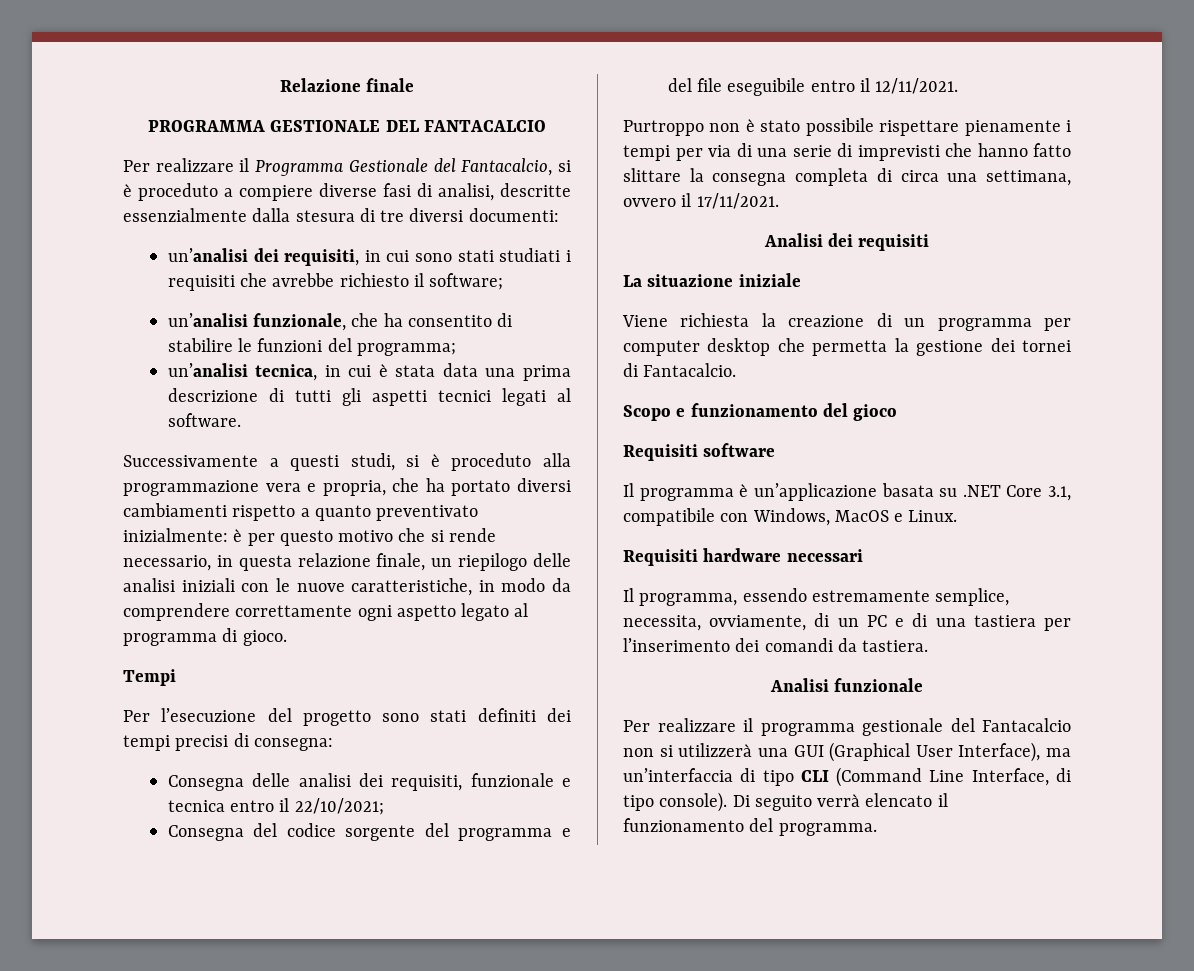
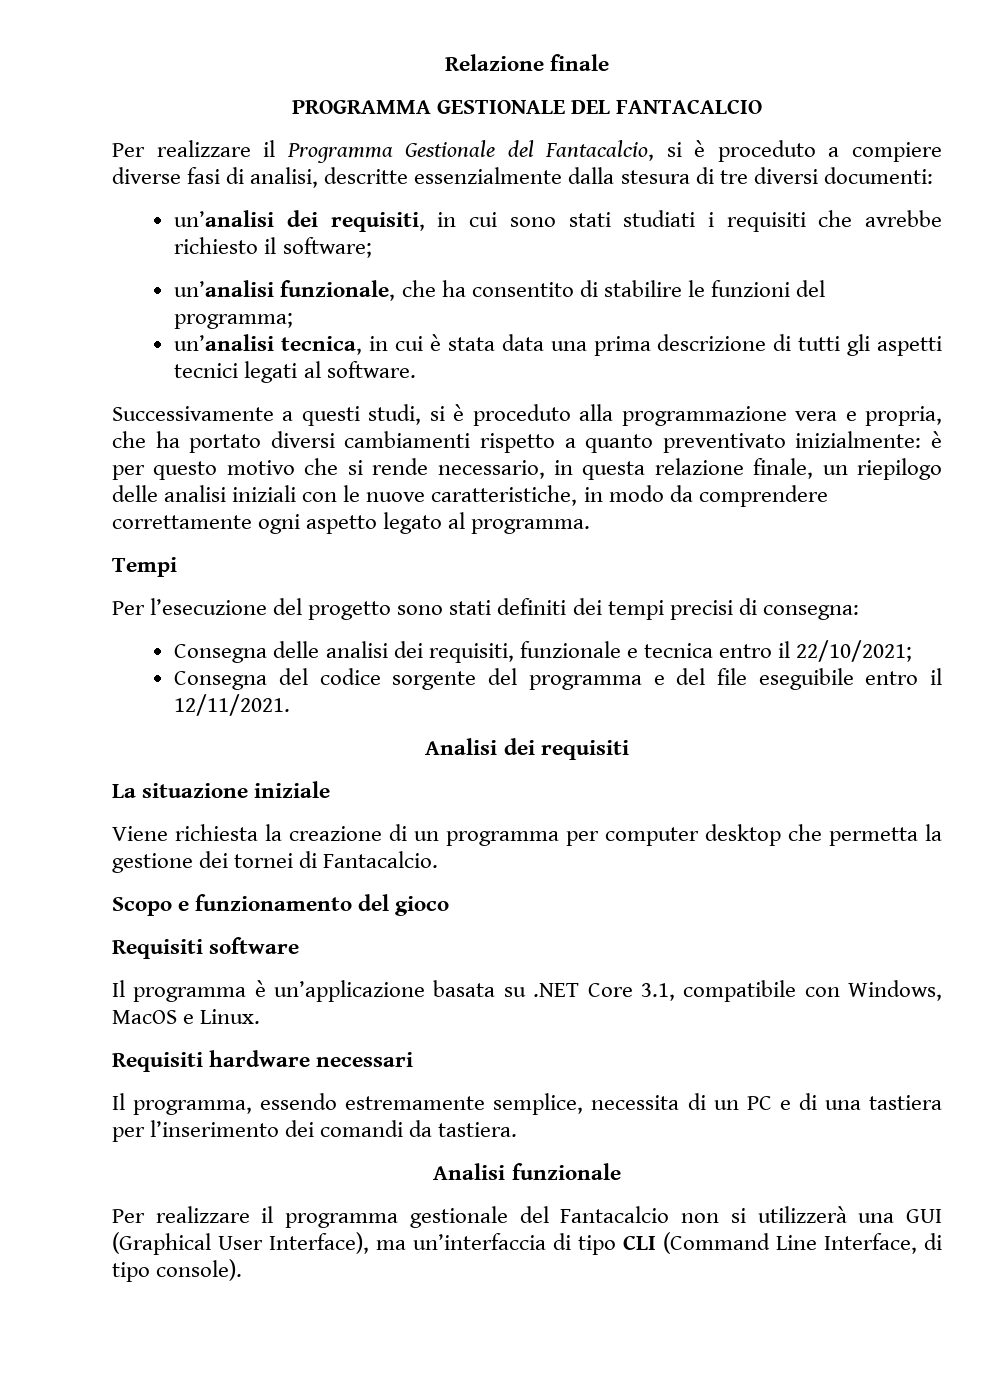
- Successivamente a questi studi, si è proceduto alla programmazione vera e propria, che ha portato diversi cambiamenti rispetto a quanto preventivato inizialmente: è per questo motivo che si rende necessario, in questa relazione finale, un riepilogo delle analisi iniziali con le nuove caratteristiche, in modo da comprendere correttamente ogni aspetto legato al programma di gioco.
+ Successivamente a questi studi, si è proceduto alla programmazione vera e propria, che ha portato diversi cambiamenti rispetto a quanto preventivato inizialmente: è per questo motivo che si rende necessario, in questa relazione finale, un riepilogo delle analisi iniziali con le nuove caratteristiche, in modo da comprendere correttamente ogni aspetto legato al programma.
- Purtroppo non è stato possibile rispettare pienamente i tempi per via di una serie di imprevisti che hanno fatto slittare la consegna completa di circa una settimana, ovvero il 17/11/2021.
- Il programma, essendo estremamente semplice, necessita, ovviamente, di un PC e di una tastiera per l’inserimento dei comandi da tastiera.
+ Il programma, essendo estremamente semplice, necessita di un PC e di una tastiera per l’inserimento dei comandi da tastiera.
- Di seguito verrà elencato il funzionamento del programma.

